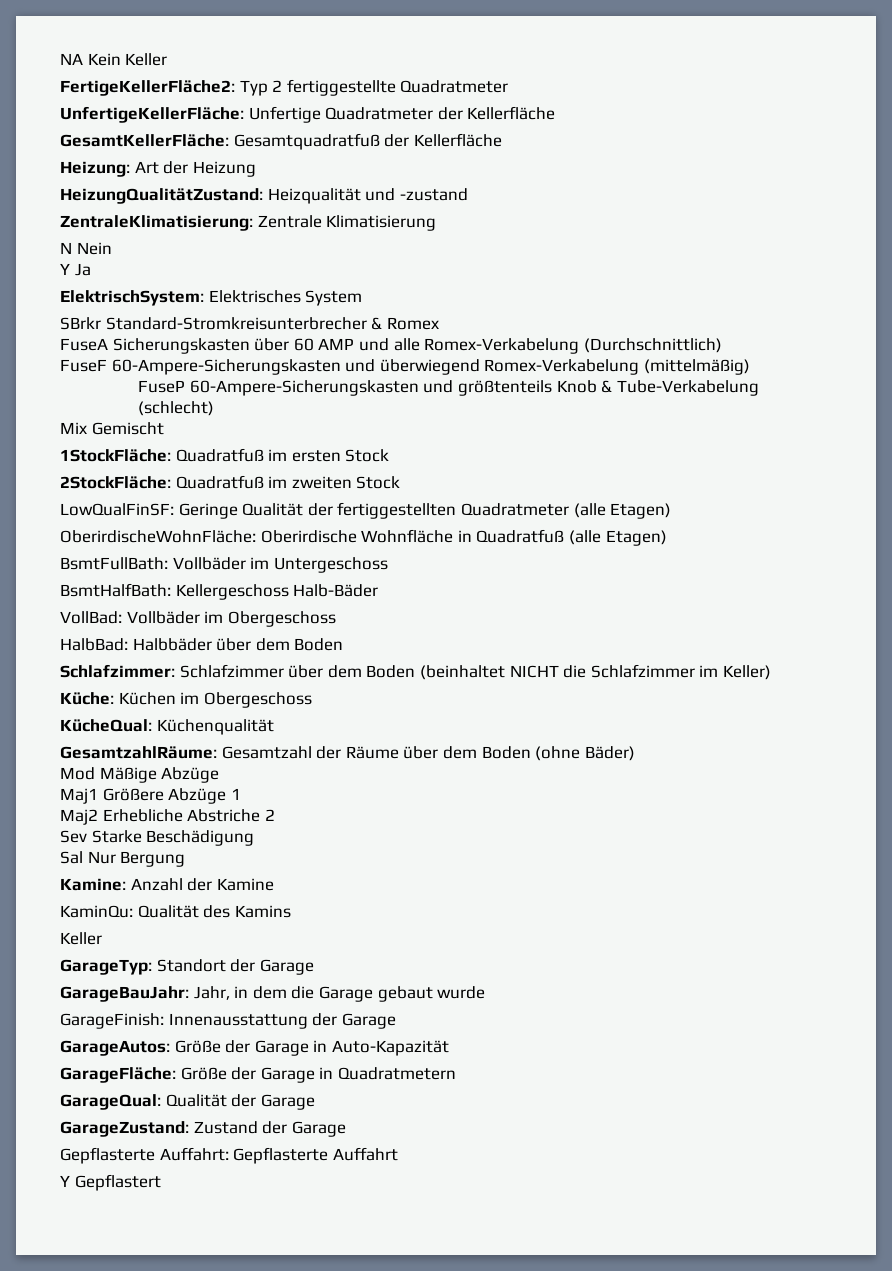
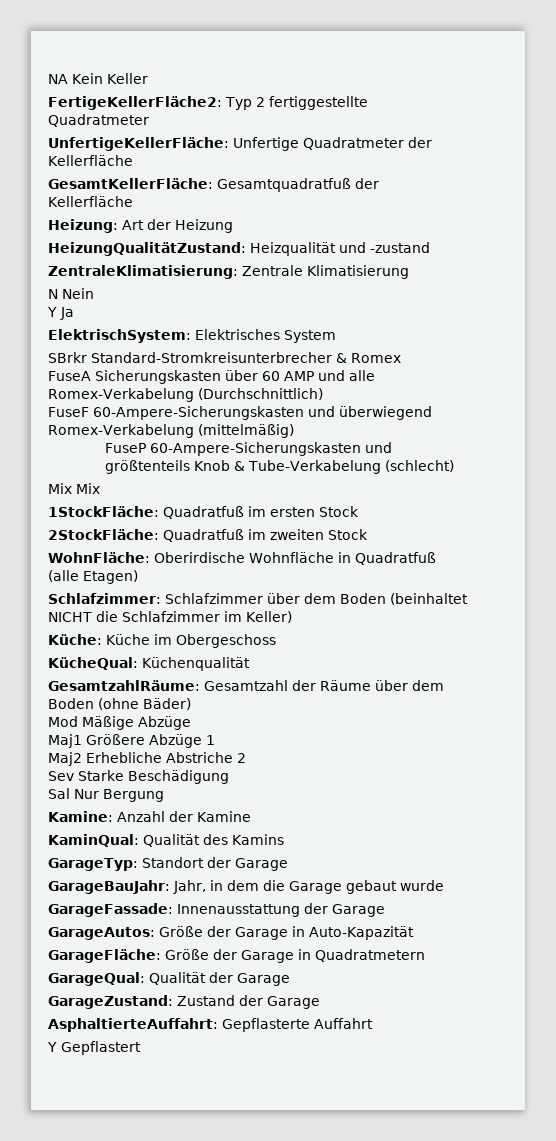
- Mix Gemischt
+ Mix Mix
- LowQualFinSF: Geringe Qualität der fertiggestellten Quadratmeter (alle Etagen)
- OberirdischeWohnFläche: Oberirdische Wohnfläche in Quadratfuß (alle Etagen)
+ WohnFläche: Oberirdische Wohnfläche in Quadratfuß (alle Etagen)
- BsmtFullBath: Vollbäder im Untergeschoss
- BsmtHalfBath: Kellergeschoss Halb-Bäder
- VollBad: Vollbäder im Obergeschoss
- HalbBad: Halbbäder über dem Boden
- Küche: Küchen im Obergeschoss
+ Küche: Küche im Obergeschoss
- KaminQu: Qualität des Kamins
- Keller
+ KaminQual: Qualität des Kamins
- GarageFinish: Innenausstattung der Garage
+ GarageFassade: Innenausstattung der Garage
- Gepflasterte Auffahrt: Gepflasterte Auffahrt
+ AsphaltierteAuffahrt: Gepflasterte Auffahrt

